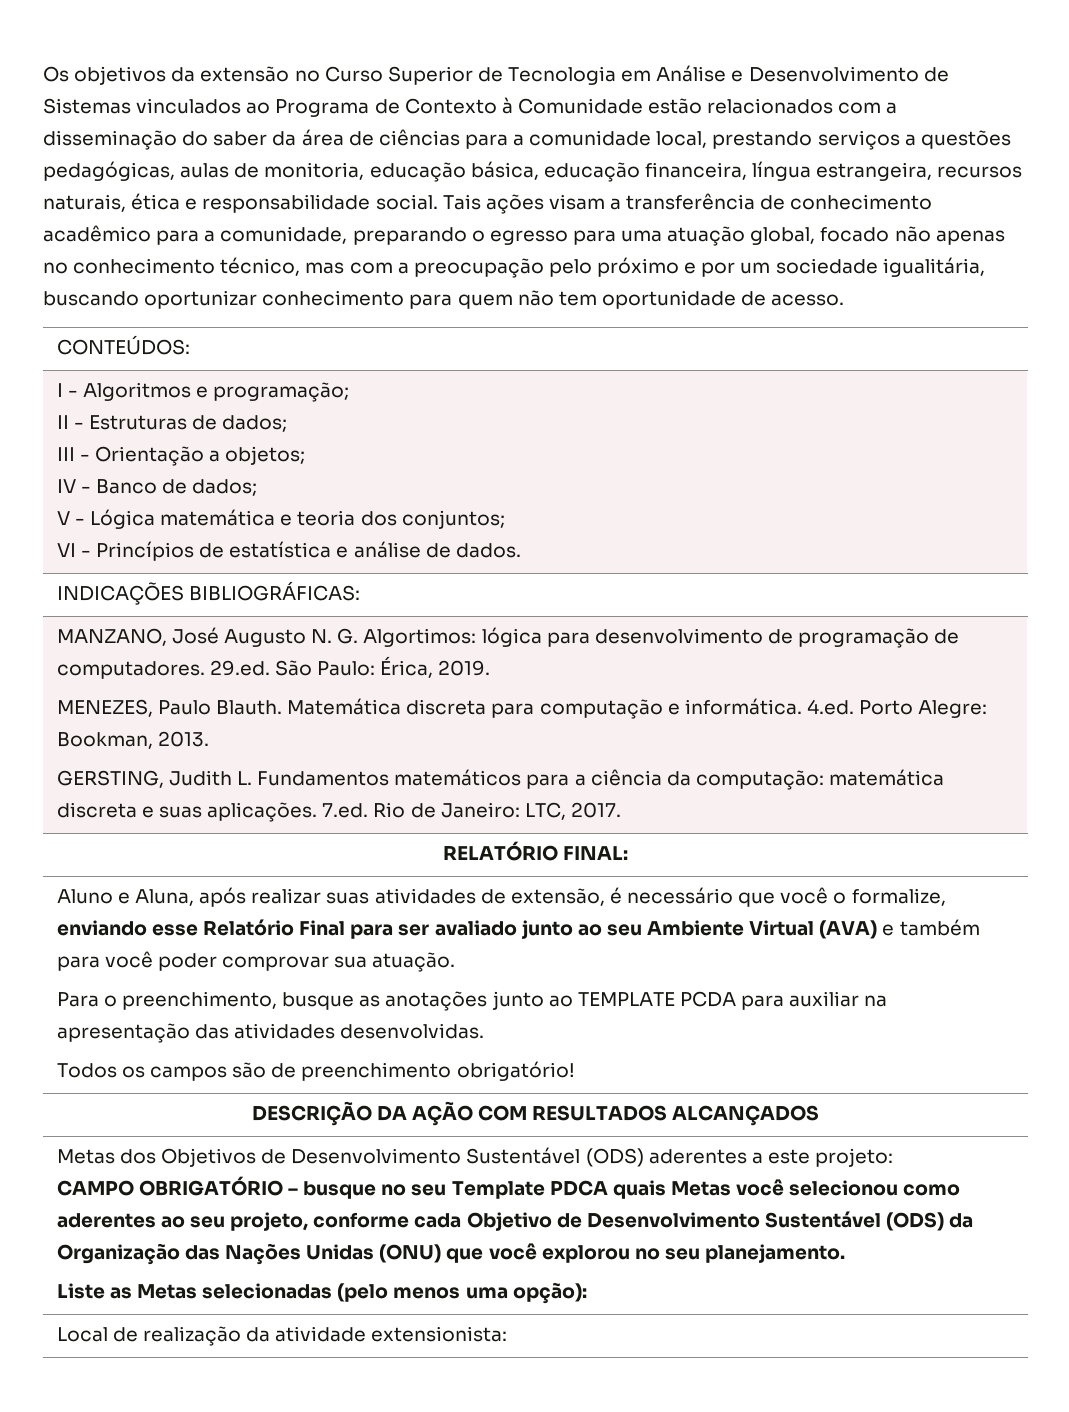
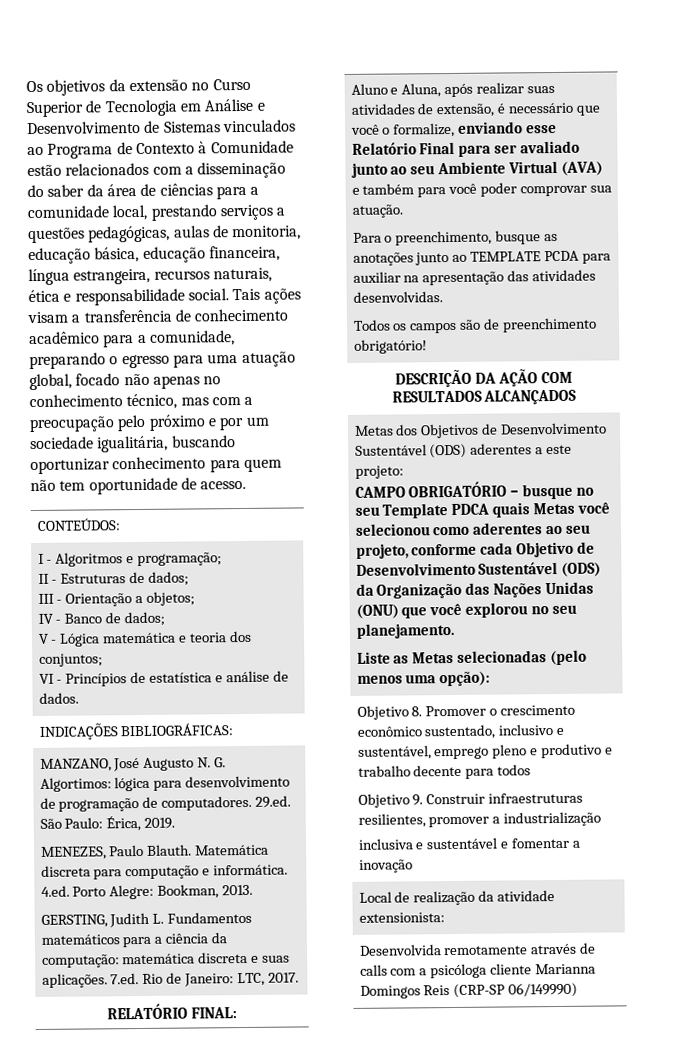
+ Objetivo 8. Promover o crescimento econômico sustentado, inclusivo e sustentável, emprego pleno e produtivo e trabalho decente para todos
+ Objetivo 9. Construir infraestruturas resilientes, promover a industrialização
+ inclusiva e sustentável e fomentar a inovação
+ Desenvolvida remotamente através de calls com a psicóloga cliente Marianna Domingos Reis (CRP-SP 06/149990)

